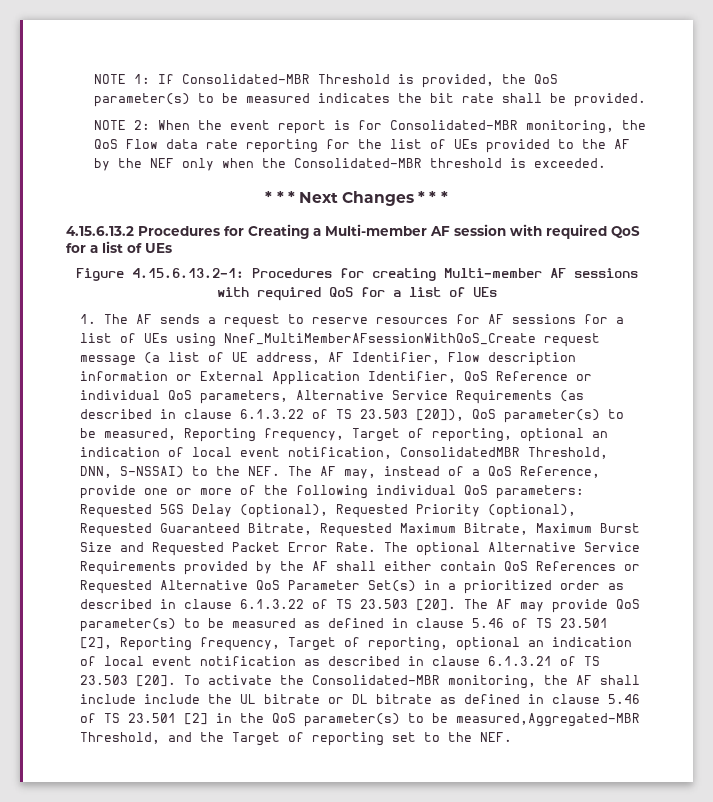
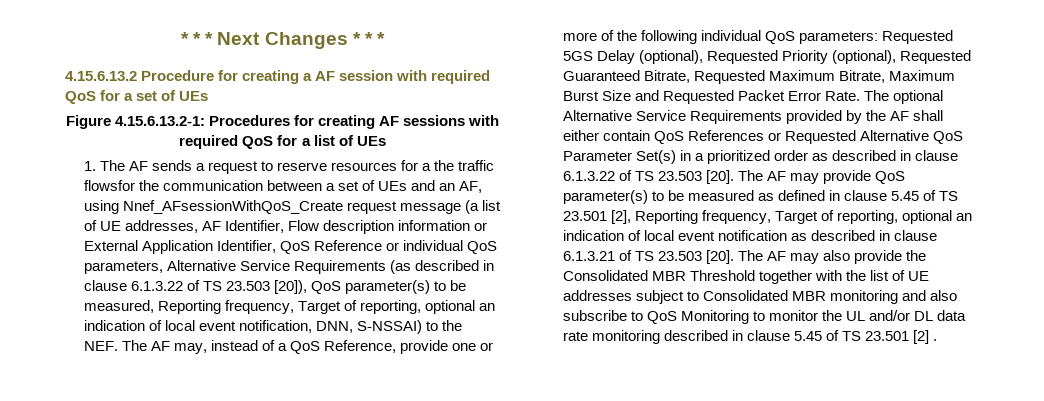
- NOTE 1: If Consolidated-MBR Threshold is provided, the QoS parameter(s) to be measured indicates the bit rate shall be provided.
- NOTE 2: When the event report is for Consolidated-MBR monitoring, the QoS Flow data rate reporting for the list of UEs provided to the AF by the NEF only when the Consolidated-MBR threshold is exceeded.
- 4.15.6.13.2 Procedures for Creating a Multi-member AF session with required QoS for a list of UEs
+ 4.15.6.13.2 Procedure for creating a AF session with required QoS for a set of UEs
- Figure 4.15.6.13.2-1: Procedures for creating Multi-member AF sessions with required QoS for a list of UEs
+ Figure 4.15.6.13.2-1: Procedures for creating AF sessions with required QoS for a list of UEs
- 1. The AF sends a request to reserve resources for AF sessions for a list of UEs using Nnef_MultiMemberAFsessionWithQoS_Create request message (a list of UE address, AF Identifier, Flow description information or External Application Identifier, QoS Reference or individual QoS parameters, Alternative Service Requirements (as described in clause 6.1.3.22 of TS 23.503 [20]), QoS parameter(s) to be measured, Reporting frequency, Target of reporting, optional an indication of local event notification, ConsolidatedMBR Threshold, DNN, S-NSSAI) to the NEF. The AF may, instead of a QoS Reference, provide one or more of the following individual QoS parameters:
+ 1. The AF sends a request to reserve resources for a the traffic flowsfor the communication between a set of UEs and an AF, using Nnef_AFsessionWithQoS_Create request message (a list of UE addresses, AF Identifier, Flow description information or External Application Identifier, QoS Reference or individual QoS parameters, Alternative Service Requirements (as described in clause 6.1.3.22 of TS 23.503 [20]), QoS parameter(s) to be measured, Reporting frequency, Target of reporting, optional an indication of local event notification, DNN, S-NSSAI) to the NEF. The AF may, instead of a QoS Reference, provide one or more of the following individual QoS parameters:
- The AF may provide QoS parameter(s) to be measured as defined in clause 5.46 of TS 23.501 [2], Reporting frequency, Target of reporting, optional an indication of local event notification as described in clause 6.1.3.21 of TS 23.503 [20].
+ The AF may provide QoS parameter(s) to be measured as defined in clause 5.45 of TS 23.501 [2], Reporting frequency, Target of reporting, optional an indication of local event notification as described in clause 6.1.3.21 of TS 23.503 [20].
- To activate the Consolidated-MBR monitoring, the AF shall include include the UL bitrate or DL bitrate as defined in clause 5.46 of TS 23.501 [2] in the QoS parameter(s) to be measured,Aggregated-MBR Threshold, and the Target of reporting set to the NEF.
+ The AF may also provide the Consolidated MBR Threshold together with the list of UE addresses subject to Consolidated MBR monitoring and also subscribe to QoS Monitoring to monitor the UL and/or DL data rate monitoring described in clause 5.45 of TS 23.501 [2] .

